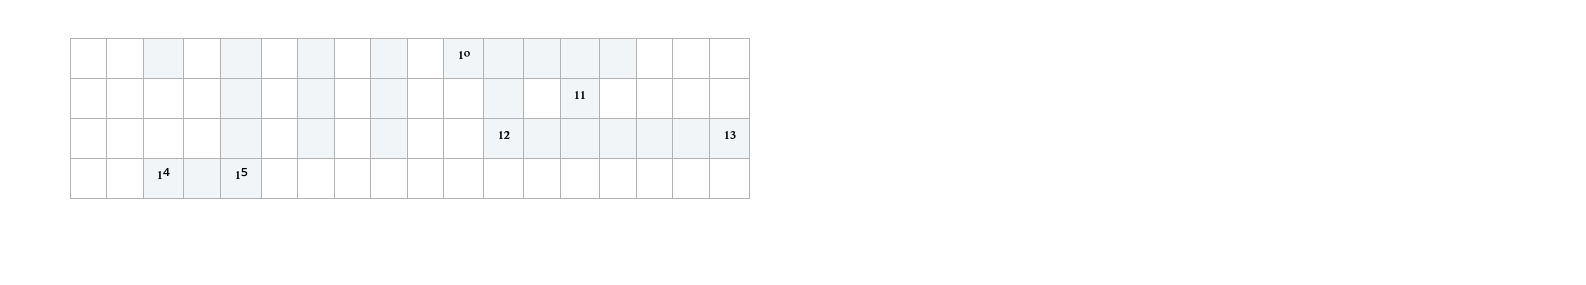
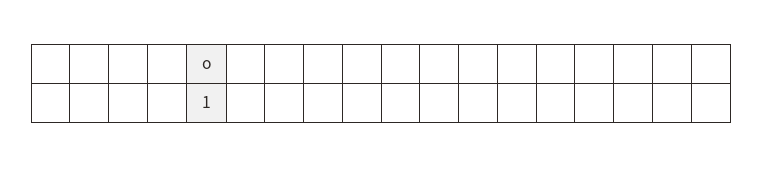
- | | | | | | | | | | ¹º | | | | | | |
- | | | | | | | | | | | | | ¹¹ | | | |
- | | | | | | | | | | | ¹² | | | | | | ¹³
- | | ¹⁴ | | ¹⁵ | | | | | | | | | | | | |
+ | | | | o | | | | | | | | | | | | |
+ | | | | 1 | | | | | | | | | | | | |

